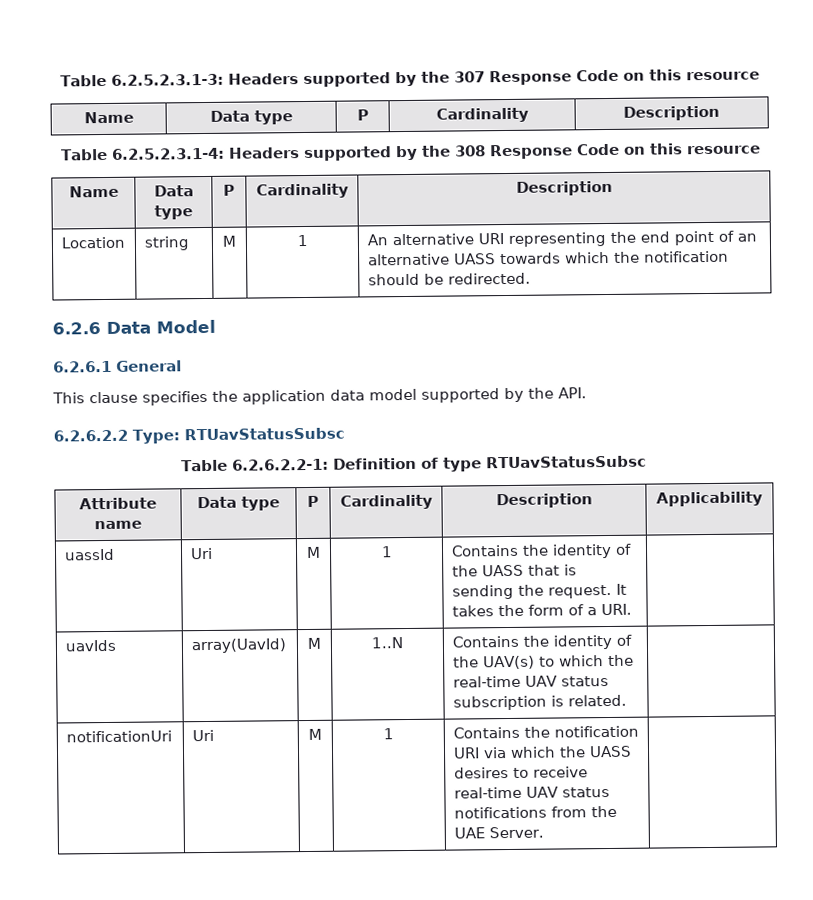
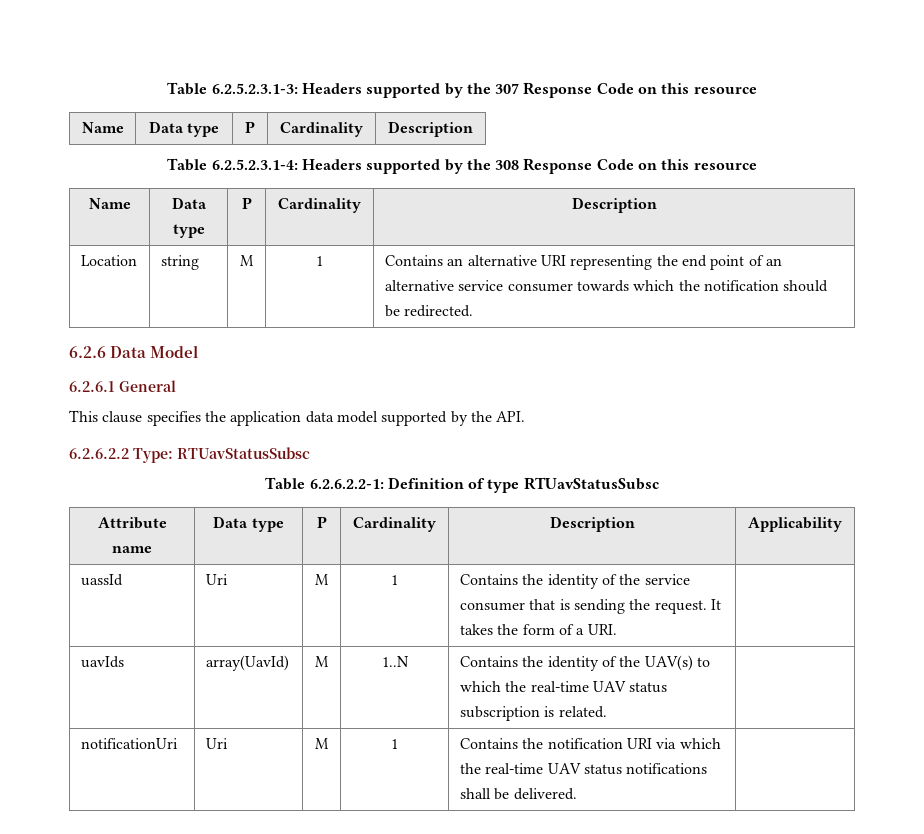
- Location | string | M | 1 | An alternative URI representing the end point of an alternative UASS towards which the notification should be redirected.
+ Location | string | M | 1 | Contains an alternative URI representing the end point of an alternative service consumer towards which the notification should be redirected.
- uassId | Uri | M | 1 | Contains the identity of the UASS that is sending the request. It takes the form of a URI. |
+ uassId | Uri | M | 1 | Contains the identity of the service consumer that is sending the request. It takes the form of a URI. |
- notificationUri | Uri | M | 1 | Contains the notification URI via which the UASS desires to receive real-time UAV status notifications from the UAE Server. |
+ notificationUri | Uri | M | 1 | Contains the notification URI via which the real-time UAV status notifications shall be delivered. |

